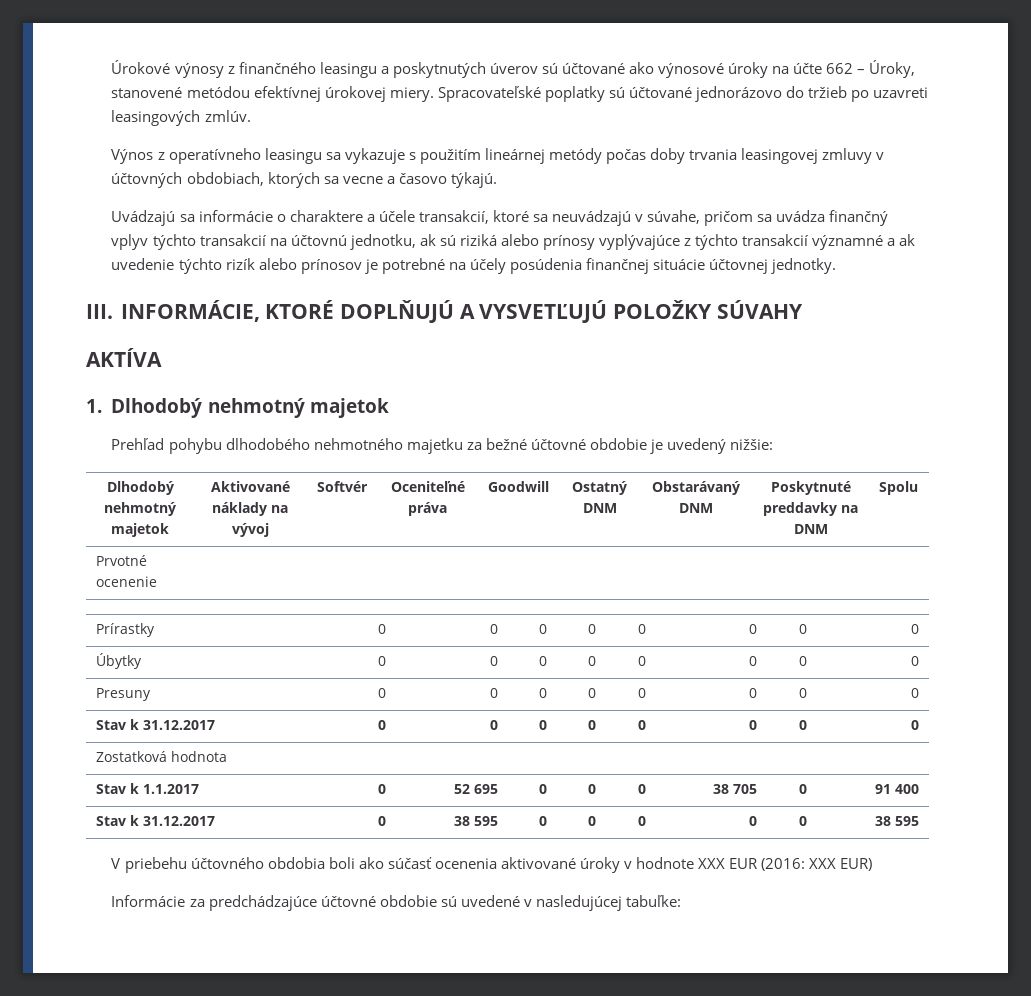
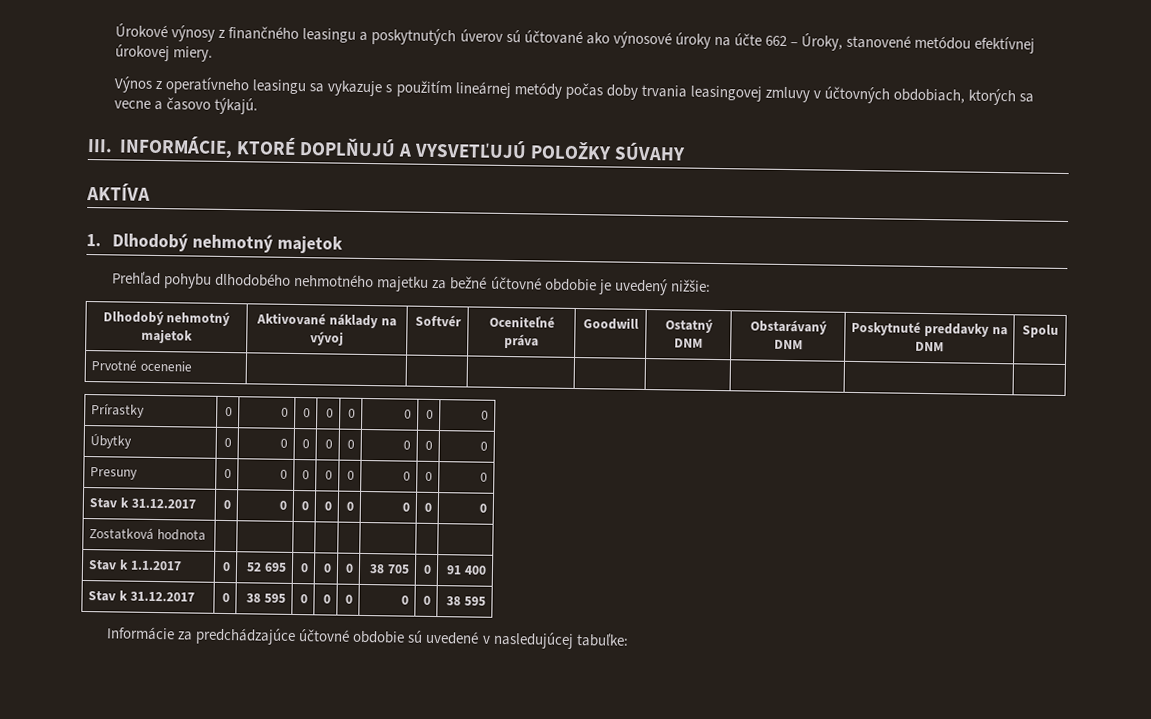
- Spracovateľské poplatky sú účtované jednorázovo do tržieb po uzavreti leasingových zmlúv.
- Uvádzajú sa informácie o charaktere a účele transakcií, ktoré sa neuvádzajú v súvahe, pričom sa uvádza finančný vplyv týchto transakcií na účtovnú jednotku, ak sú riziká alebo prínosy vyplývajúce z týchto transakcií významné a ak uvedenie týchto rizík alebo prínosov je potrebné na účely posúdenia finančnej situácie účtovnej jednotky.
- V priebehu účtovného obdobia boli ako súčasť ocenenia aktivované úroky v hodnote XXX EUR (2016: XXX EUR)

